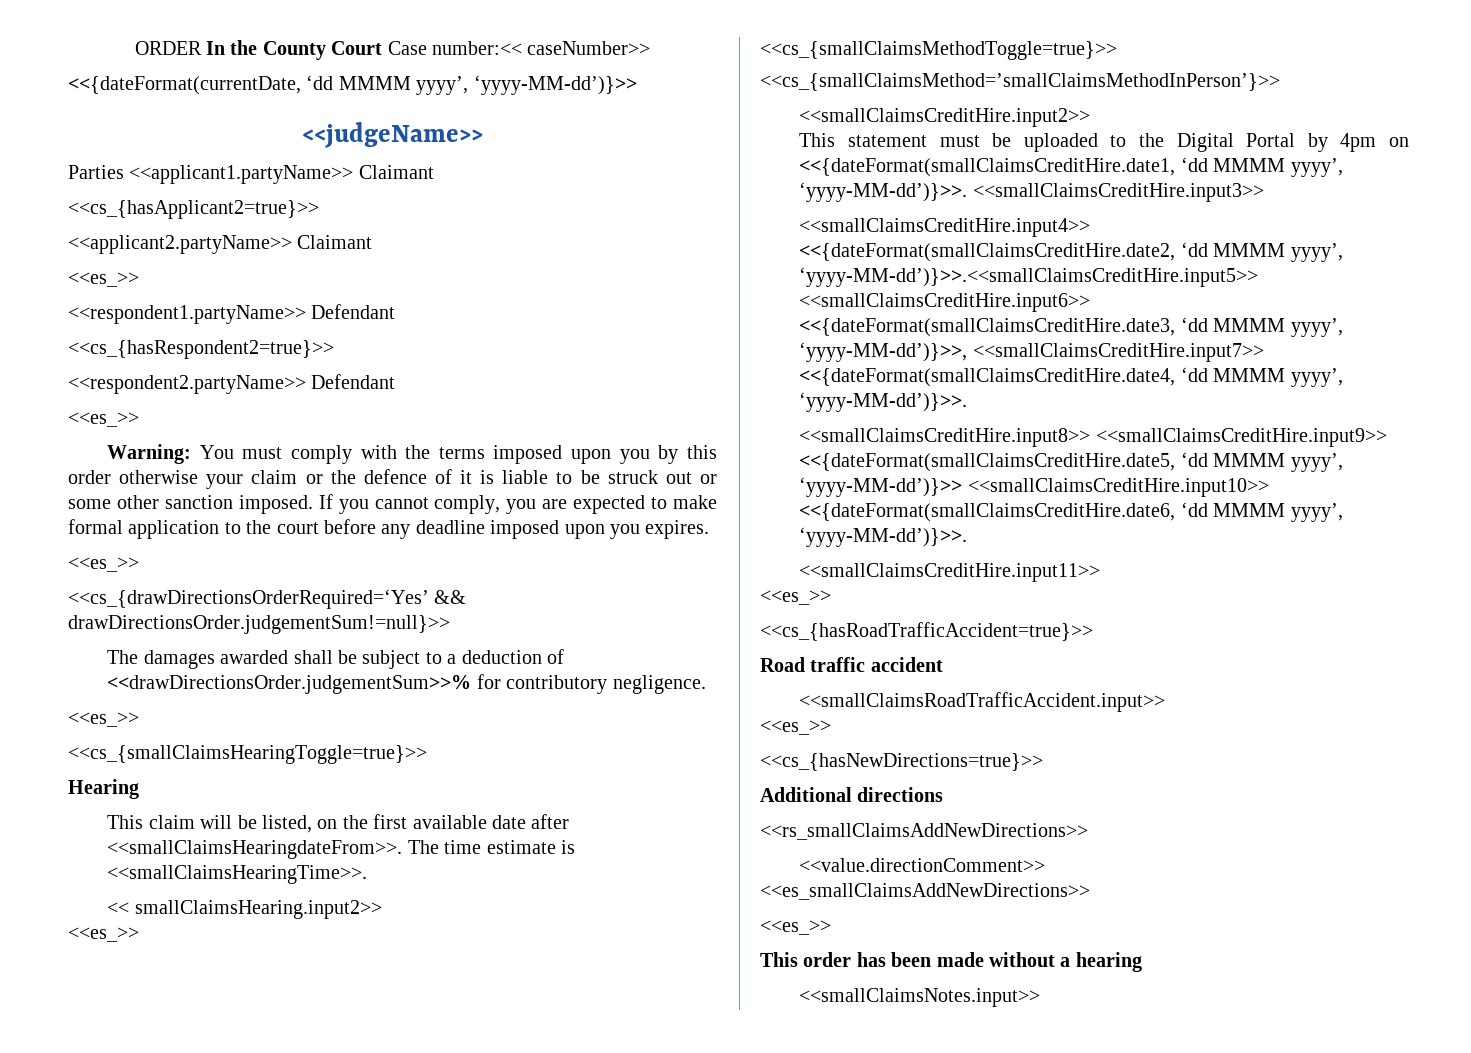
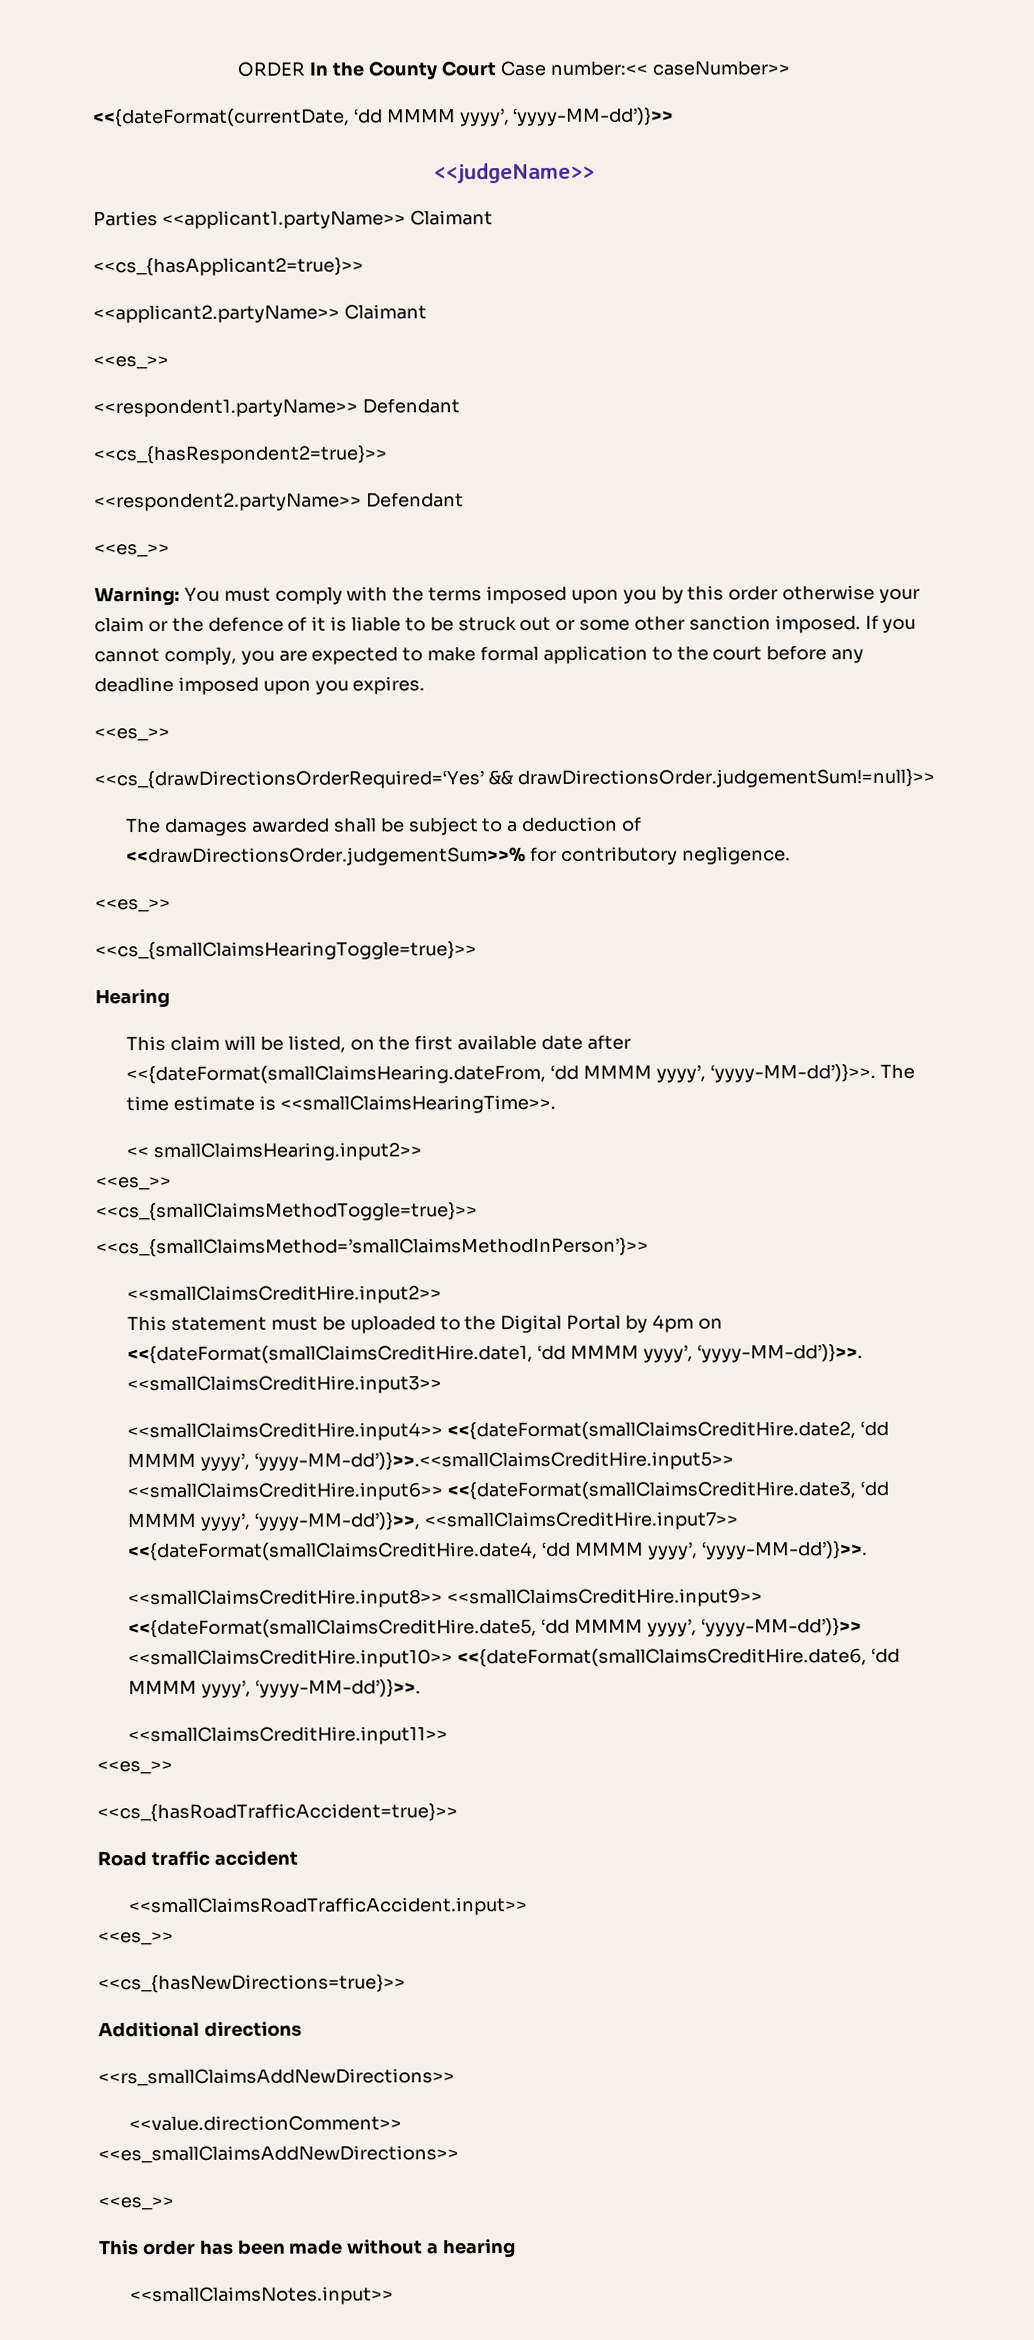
- This claim will be listed, on the first available date after <<smallClaimsHearingdateFrom>>.
+ This claim will be listed, on the first available date after <<{dateFormat(smallClaimsHearing.dateFrom, ‘dd MMMM yyyy’, ‘yyyy-MM-dd’)}>>.

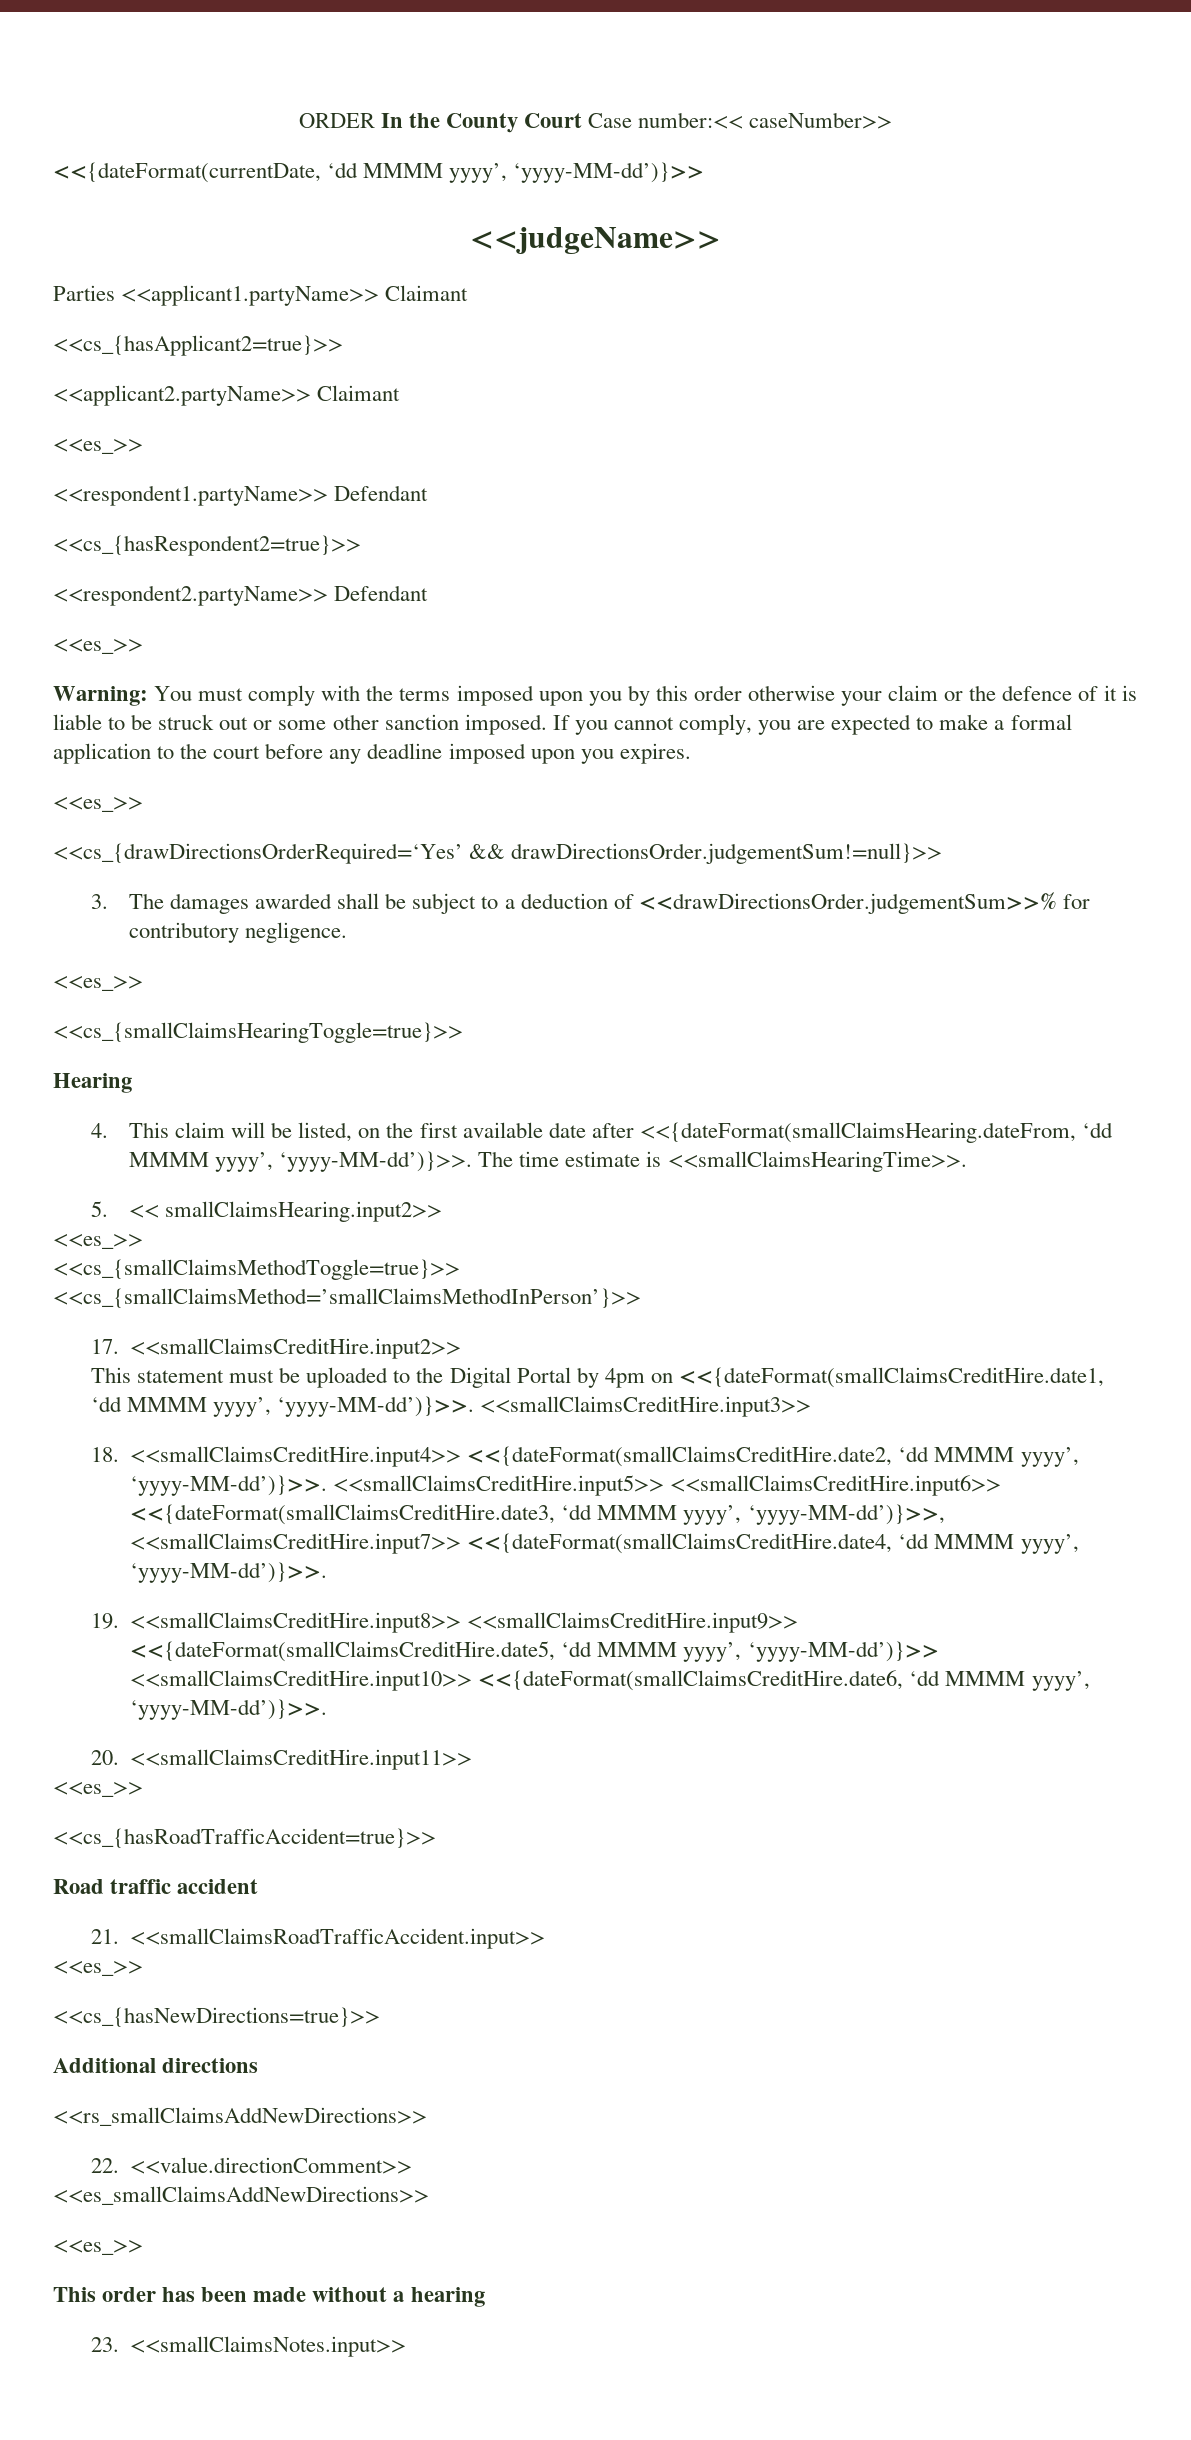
- If you cannot comply, you are expected to make formal application to the court before any deadline imposed upon you expires.
+ If you cannot comply, you are expected to make a formal application to the court before any deadline imposed upon you expires.
- The damages awarded shall be subject to a deduction of <<drawDirectionsOrder.judgementSum>>% for contributory negligence.
+ 3. The damages awarded shall be subject to a deduction of <<drawDirectionsOrder.judgementSum>>% for contributory negligence.
- This claim will be listed, on the first available date after <<{dateFormat(smallClaimsHearing.dateFrom, ‘dd MMMM yyyy’, ‘yyyy-MM-dd’)}>>.
+ 4. This claim will be listed, on the first available date after <<{dateFormat(smallClaimsHearing.dateFrom, ‘dd MMMM yyyy’, ‘yyyy-MM-dd’)}>>.
- << smallClaimsHearing.input2>>
+ 5. << smallClaimsHearing.input2>>
- <<smallClaimsCreditHire.input2>>
+ 17. <<smallClaimsCreditHire.input2>>
- <<smallClaimsCreditHire.input4>> <<{dateFormat(smallClaimsCreditHire.date2, ‘dd MMMM yyyy’, ‘yyyy-MM-dd’)}>>.<<smallClaimsCreditHire.input5>> <<smallClaimsCreditHire.input6>> <<{dateFormat(smallClaimsCreditHire.date3, ‘dd MMMM yyyy’, ‘yyyy-MM-dd’)}>>, <<smallClaimsCreditHire.input7>> <<{dateFormat(smallClaimsCreditHire.date4, ‘dd MMMM yyyy’, ‘yyyy-MM-dd’)}>>.
+ 18. <<smallClaimsCreditHire.input4>> <<{dateFormat(smallClaimsCreditHire.date2, ‘dd MMMM yyyy’, ‘yyyy-MM-dd’)}>>. <<smallClaimsCreditHire.input5>> <<smallClaimsCreditHire.input6>> <<{dateFormat(smallClaimsCreditHire.date3, ‘dd MMMM yyyy’, ‘yyyy-MM-dd’)}>>, <<smallClaimsCreditHire.input7>> <<{dateFormat(smallClaimsCreditHire.date4, ‘dd MMMM yyyy’, ‘yyyy-MM-dd’)}>>.
- <<smallClaimsCreditHire.input8>> <<smallClaimsCreditHire.input9>> <<{dateFormat(smallClaimsCreditHire.date5, ‘dd MMMM yyyy’, ‘yyyy-MM-dd’)}>> <<smallClaimsCreditHire.input10>> <<{dateFormat(smallClaimsCreditHire.date6, ‘dd MMMM yyyy’, ‘yyyy-MM-dd’)}>>.
+ 19. <<smallClaimsCreditHire.input8>> <<smallClaimsCreditHire.input9>> <<{dateFormat(smallClaimsCreditHire.date5, ‘dd MMMM yyyy’, ‘yyyy-MM-dd’)}>> <<smallClaimsCreditHire.input10>> <<{dateFormat(smallClaimsCreditHire.date6, ‘dd MMMM yyyy’, ‘yyyy-MM-dd’)}>>.
- <<smallClaimsCreditHire.input11>>
+ 20. <<smallClaimsCreditHire.input11>>
- <<smallClaimsRoadTrafficAccident.input>>
+ 21. <<smallClaimsRoadTrafficAccident.input>>
- <<value.directionComment>>
+ 22. <<value.directionComment>>
- <<smallClaimsNotes.input>>
+ 23. <<smallClaimsNotes.input>>

